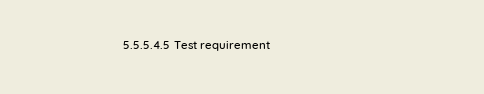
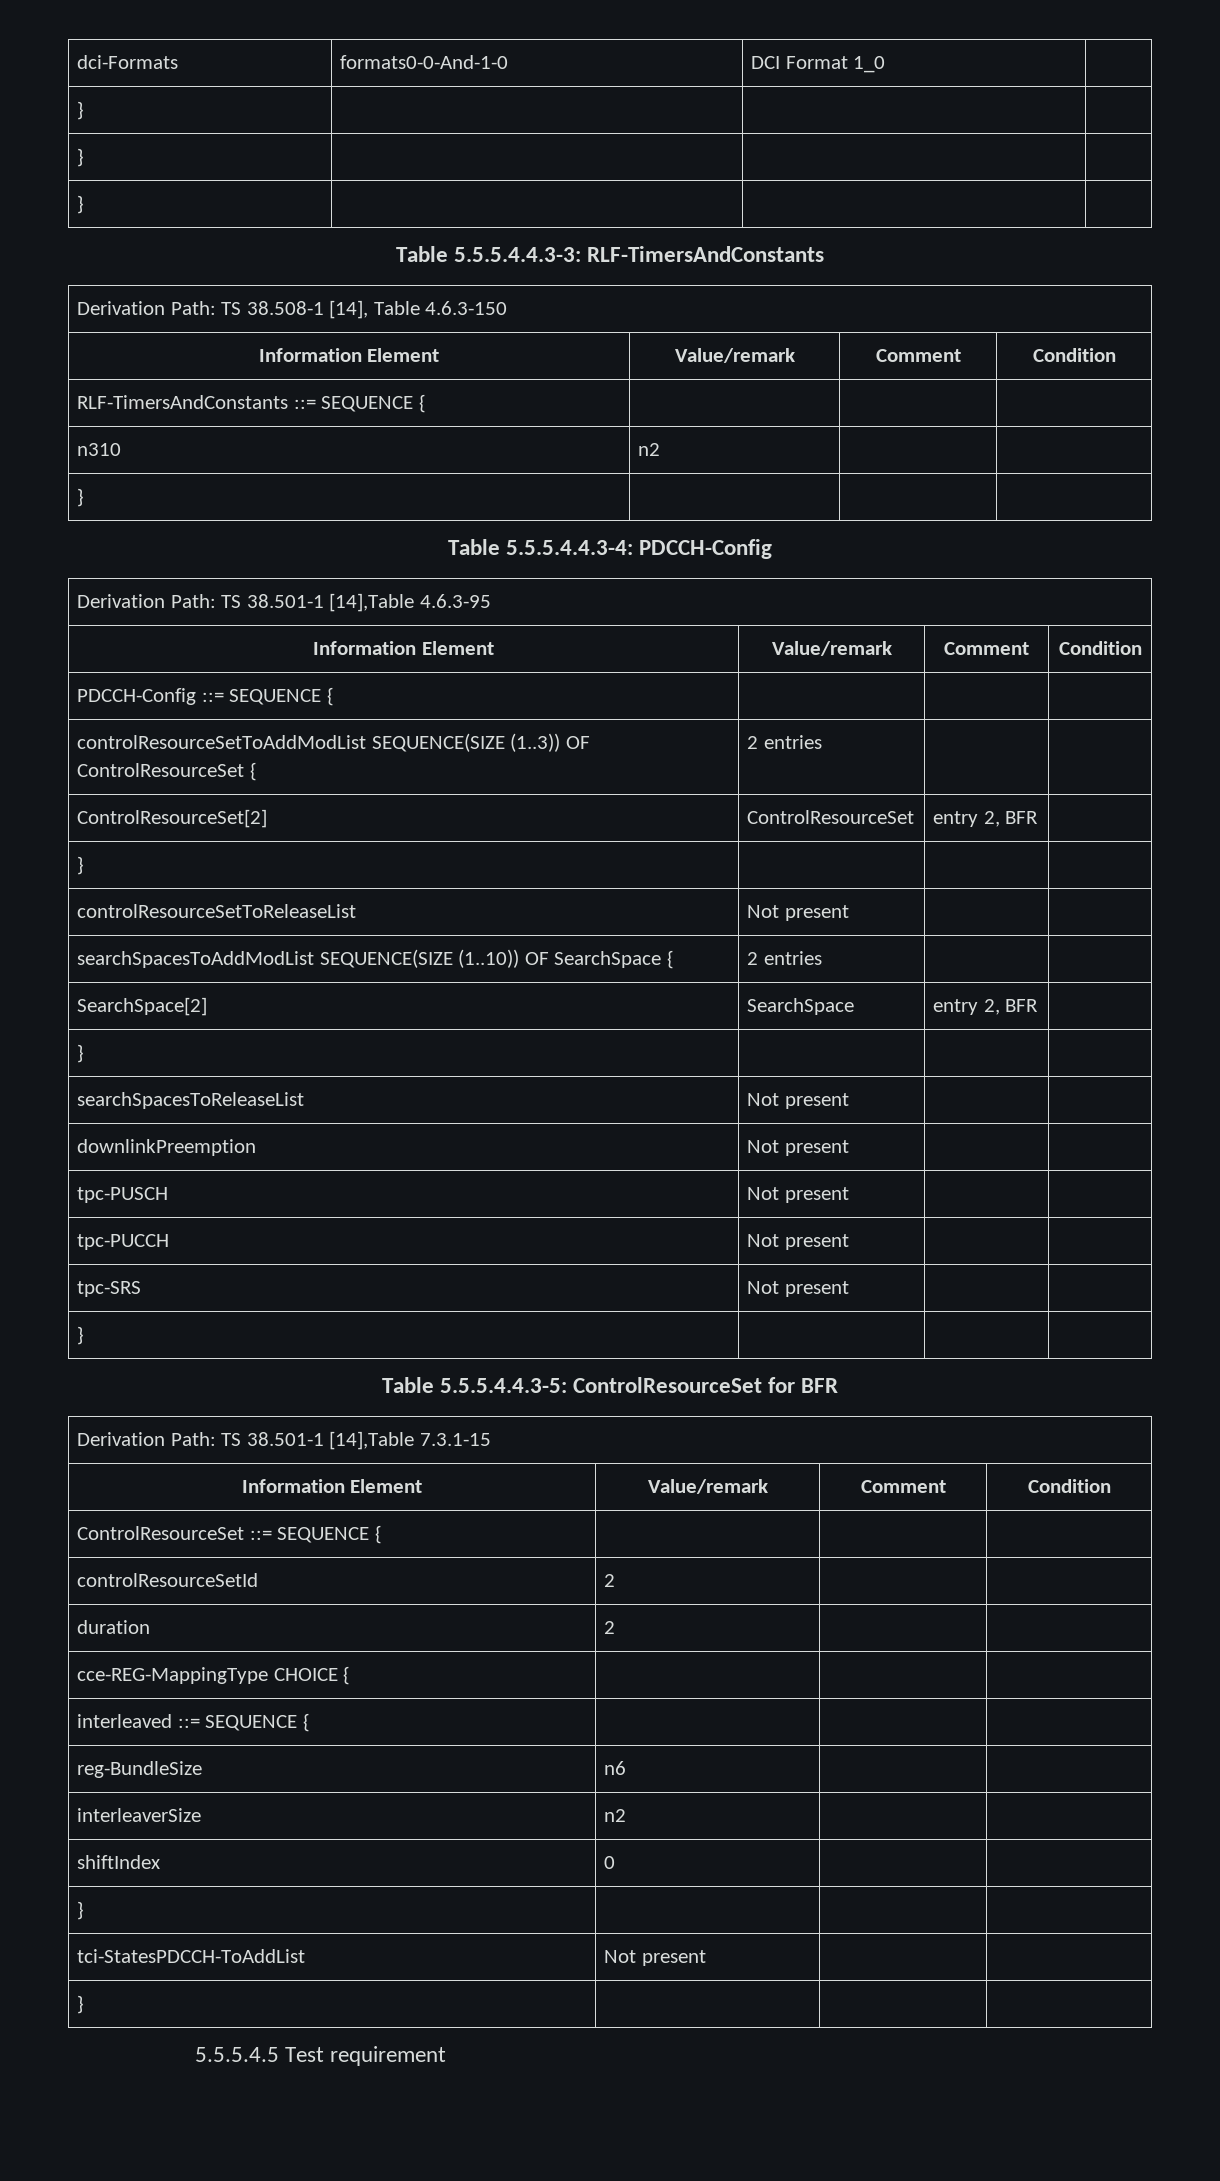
+ dci-Formats | formats0-0-And-1-0 | DCI Format 1_0 |
+ } | | |
+ } | | |
+ } | | |
+ Table 5.5.5.4.4.3-3: RLF-TimersAndConstants
+ Derivation Path: TS 38.508-1 [14], Table 4.6.3-150
+ Information Element | Value/remark | Comment | Condition
+ RLF-TimersAndConstants ::= SEQUENCE { | | |
+ n310 | n2 | |
+ } | | |
+ Table 5.5.5.4.4.3-4: PDCCH-Config
+ Derivation Path: TS 38.501-1 [14],Table 4.6.3-95
+ Information Element | Value/remark | Comment | Condition
+ PDCCH-Config ::= SEQUENCE { | | |
+ controlResourceSetToAddModList SEQUENCE(SIZE (1..3)) OF ControlResourceSet { | 2 entries | |
+ ControlResourceSet[2] | ControlResourceSet | entry 2, BFR |
+ } | | |
+ controlResourceSetToReleaseList | Not present | |
+ searchSpacesToAddModList SEQUENCE(SIZE (1..10)) OF SearchSpace { | 2 entries | |
+ SearchSpace[2] | SearchSpace | entry 2, BFR |
+ } | | |
+ searchSpacesToReleaseList | Not present | |
+ downlinkPreemption | Not present | |
+ tpc-PUSCH | Not present | |
+ tpc-PUCCH | Not present | |
+ tpc-SRS | Not present | |
+ } | | |
+ Table 5.5.5.4.4.3-5: ControlResourceSet for BFR
+ Derivation Path: TS 38.501-1 [14],Table 7.3.1-15
+ Information Element | Value/remark | Comment | Condition
+ ControlResourceSet ::= SEQUENCE { | | |
+ controlResourceSetId | 2 | |
+ duration | 2 | |
+ cce-REG-MappingType CHOICE { | | |
+ interleaved ::= SEQUENCE { | | |
+ reg-BundleSize | n6 | |
+ interleaverSize | n2 | |
+ shiftIndex | 0 | |
+ } | | |
+ tci-StatesPDCCH-ToAddList | Not present | |
+ } | | |

